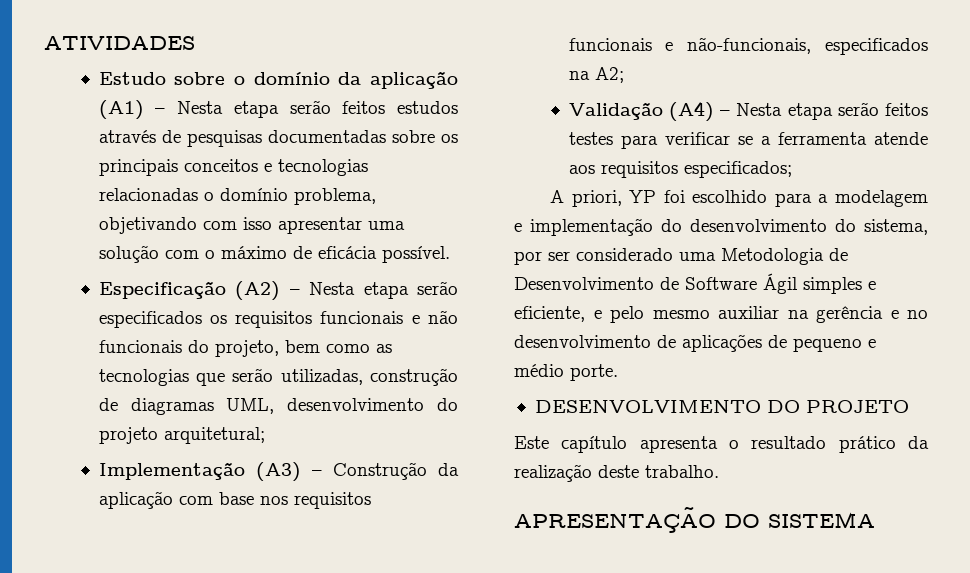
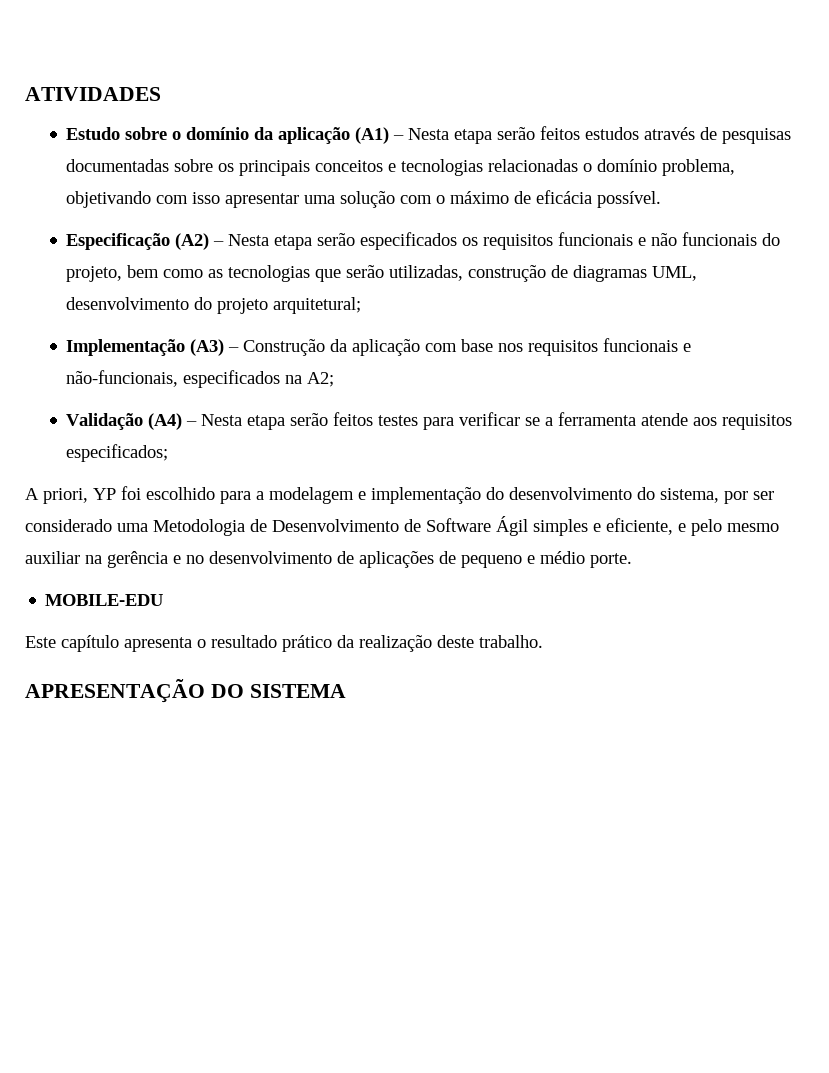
- DESENVOLVIMENTO DO PROJETO
+ MOBILE-EDU

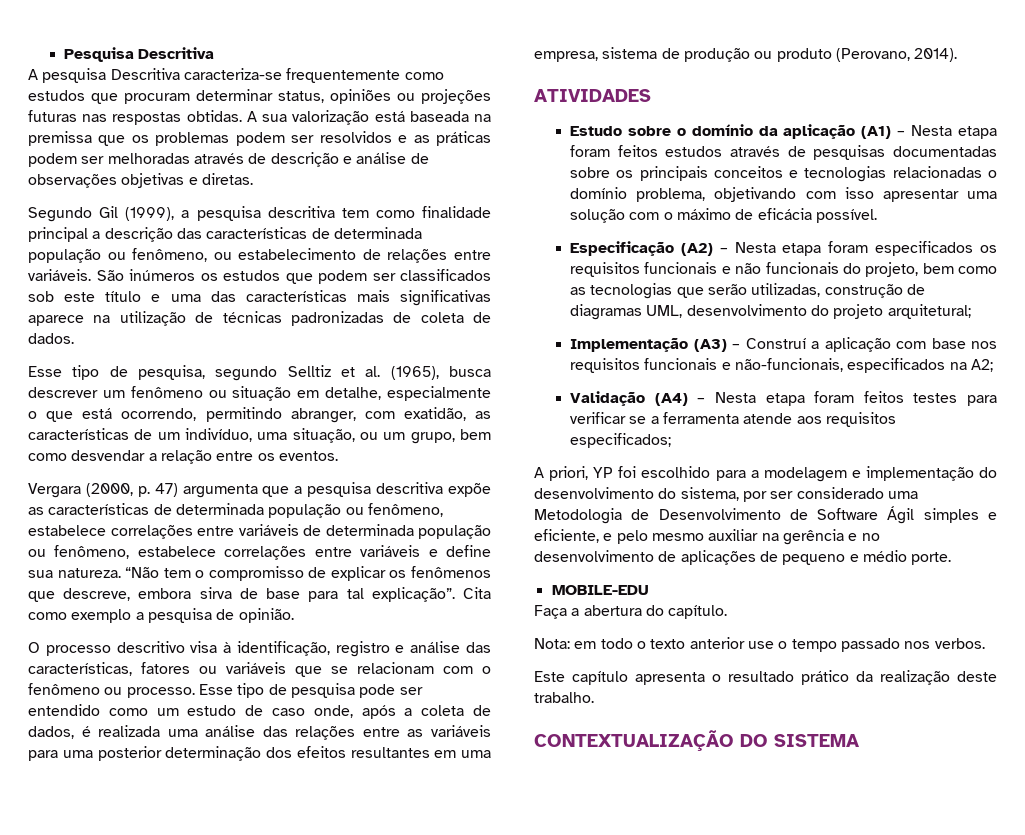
+ Pesquisa Descritiva
+ A pesquisa Descritiva caracteriza-se frequentemente como estudos que procuram determinar status, opiniões ou projeções futuras nas respostas obtidas. A sua valorização está baseada na premissa que os problemas podem ser resolvidos e as práticas podem ser melhoradas através de descrição e análise de observações objetivas e diretas.
+ Segundo Gil (1999), a pesquisa descritiva tem como finalidade principal a descrição das características de determinada população ou fenômeno, ou estabelecimento de relações entre variáveis. São inúmeros os estudos que podem ser classificados sob este título e uma das características mais significativas aparece na utilização de técnicas padronizadas de coleta de dados.
+ Esse tipo de pesquisa, segundo Selltiz et al. (1965), busca descrever um fenômeno ou situação em detalhe, especialmente o que está ocorrendo, permitindo abranger, com exatidão, as características de um indivíduo, uma situação, ou um grupo, bem como desvendar a relação entre os eventos.
+ Vergara (2000, p. 47) argumenta que a pesquisa descritiva expõe as características de determinada população ou fenômeno, estabelece correlações entre variáveis de determinada população ou fenômeno, estabelece correlações entre variáveis e define sua natureza. “Não tem o compromisso de explicar os fenômenos que descreve, embora sirva de base para tal explicação”. Cita como exemplo a pesquisa de opinião.
+ O processo descritivo visa à identificação, registro e análise das características, fatores ou variáveis que se relacionam com o fenômeno ou processo. Esse tipo de pesquisa pode ser entendido como um estudo de caso onde, após a coleta de dados, é realizada uma análise das relações entre as variáveis para uma posterior determinação dos efeitos resultantes em uma empresa, sistema de produção ou produto (Perovano, 2014).
- Estudo sobre o domínio da aplicação (A1) – Nesta etapa serão feitos estudos através de pesquisas documentadas sobre os principais conceitos e tecnologias relacionadas o domínio problema, objetivando com isso apresentar uma solução com o máximo de eficácia possível.
+ Estudo sobre o domínio da aplicação (A1) – Nesta etapa foram feitos estudos através de pesquisas documentadas sobre os principais conceitos e tecnologias relacionadas o domínio problema, objetivando com isso apresentar uma solução com o máximo de eficácia possível.
- Especificação (A2) – Nesta etapa serão especificados os requisitos funcionais e não funcionais do projeto, bem como as tecnologias que serão utilizadas, construção de diagramas UML, desenvolvimento do projeto arquitetural;
+ Especificação (A2) – Nesta etapa foram especificados os requisitos funcionais e não funcionais do projeto, bem como as tecnologias que serão utilizadas, construção de diagramas UML, desenvolvimento do projeto arquitetural;
- Implementação (A3) – Construção da aplicação com base nos requisitos funcionais e não-funcionais, especificados na A2;
+ Implementação (A3) – Construí a aplicação com base nos requisitos funcionais e não-funcionais, especificados na A2;
- Validação (A4) – Nesta etapa serão feitos testes para verificar se a ferramenta atende aos requisitos especificados;
+ Validação (A4) – Nesta etapa foram feitos testes para verificar se a ferramenta atende aos requisitos especificados;
+ Faça a abertura do capítulo.
+ Nota: em todo o texto anterior use o tempo passado nos verbos.
- APRESENTAÇÃO DO SISTEMA
+ CONTEXTUALIZAÇÃO DO SISTEMA

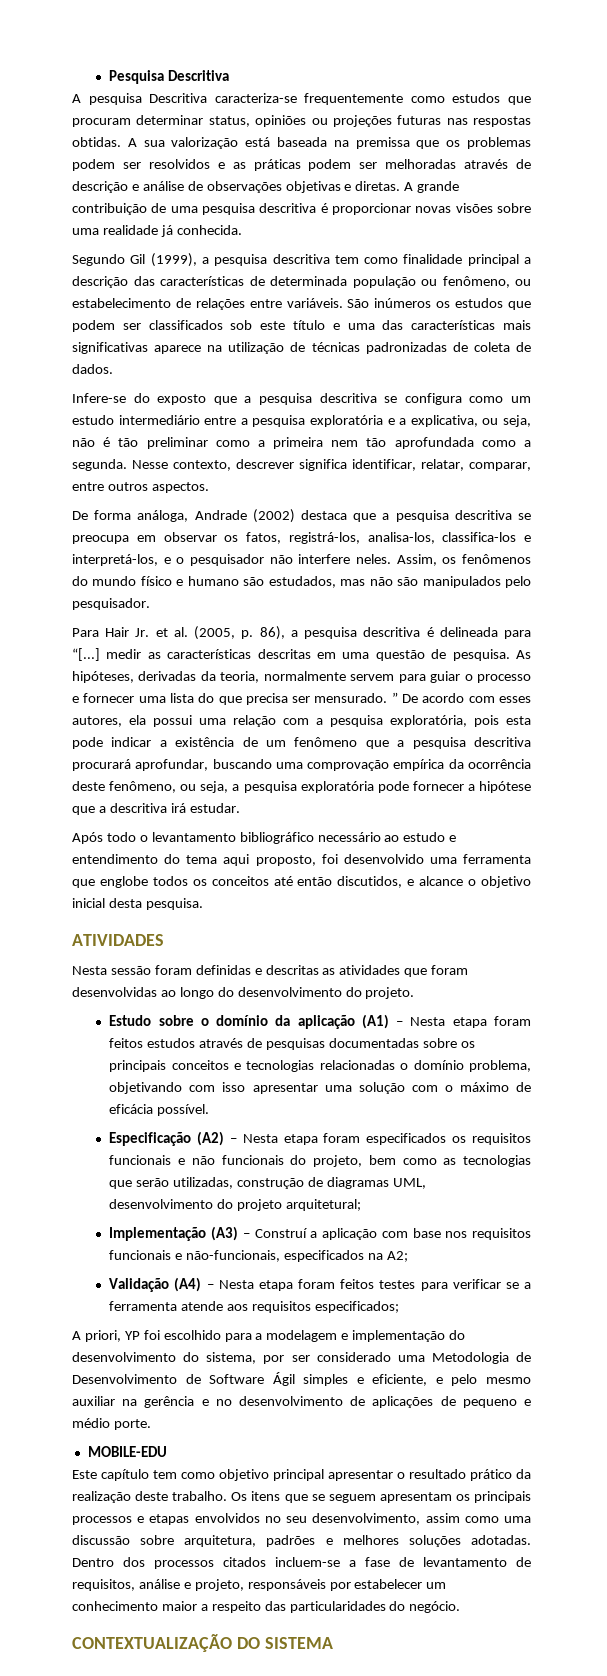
+ A grande contribuição de uma pesquisa descritiva é proporcionar novas visões sobre uma realidade já conhecida.
- Esse tipo de pesquisa, segundo Selltiz et al. (1965), busca descrever um fenômeno ou situação em detalhe, especialmente o que está ocorrendo, permitindo abranger, com exatidão, as características de um indivíduo, uma situação, ou um grupo, bem como desvendar a relação entre os eventos.
- Vergara (2000, p. 47) argumenta que a pesquisa descritiva expõe as características de determinada população ou fenômeno, estabelece correlações entre variáveis de determinada população ou fenômeno, estabelece correlações entre variáveis e define sua natureza. “Não tem o compromisso de explicar os fenômenos que descreve, embora sirva de base para tal explicação”. Cita como exemplo a pesquisa de opinião.
- O processo descritivo visa à identificação, registro e análise das características, fatores ou variáveis que se relacionam com o fenômeno ou processo. Esse tipo de pesquisa pode ser entendido como um estudo de caso onde, após a coleta de dados, é realizada uma análise das relações entre as variáveis para uma posterior determinação dos efeitos resultantes em uma empresa, sistema de produção ou produto (Perovano, 2014).
+ Infere-se do exposto que a pesquisa descritiva se configura como um estudo intermediário entre a pesquisa exploratória e a explicativa, ou seja, não é tão preliminar como a primeira nem tão aprofundada como a segunda. Nesse contexto, descrever significa identificar, relatar, comparar, entre outros aspectos.
+ De forma análoga, Andrade (2002) destaca que a pesquisa descritiva se preocupa em observar os fatos, registrá-los, analisa-los, classifica-los e interpretá-los, e o pesquisador não interfere neles. Assim, os fenômenos do mundo físico e humano são estudados, mas não são manipulados pelo pesquisador.
+ Para Hair Jr. et al. (2005, p. 86), a pesquisa descritiva é delineada para “[...] medir as características descritas em uma questão de pesquisa. As hipóteses, derivadas da teoria, normalmente servem para guiar o processo e fornecer uma lista do que precisa ser mensurado. ” De acordo com esses autores, ela possui uma relação com a pesquisa exploratória, pois esta pode indicar a existência de um fenômeno que a pesquisa descritiva procurará aprofundar, buscando uma comprovação empírica da ocorrência deste fenômeno, ou seja, a pesquisa exploratória pode fornecer a hipótese que a descritiva irá estudar.
+ Após todo o levantamento bibliográfico necessário ao estudo e entendimento do tema aqui proposto, foi desenvolvido uma ferramenta que englobe todos os conceitos até então discutidos, e alcance o objetivo inicial desta pesquisa.
  ATIVIDADES
+ Nesta sessão foram definidas e descritas as atividades que foram desenvolvidas ao longo do desenvolvimento do projeto.
- Faça a abertura do capítulo.
- Nota: em todo o texto anterior use o tempo passado nos verbos.
- Este capítulo apresenta o resultado prático da realização deste trabalho.
+ Este capítulo tem como objetivo principal apresentar o resultado prático da realização deste trabalho. Os itens que se seguem apresentam os principais processos e etapas envolvidos no seu desenvolvimento, assim como uma discussão sobre arquitetura, padrões e melhores soluções adotadas. Dentro dos processos citados incluem-se a fase de levantamento de requisitos, análise e projeto, responsáveis por estabelecer um conhecimento maior a respeito das particularidades do negócio.

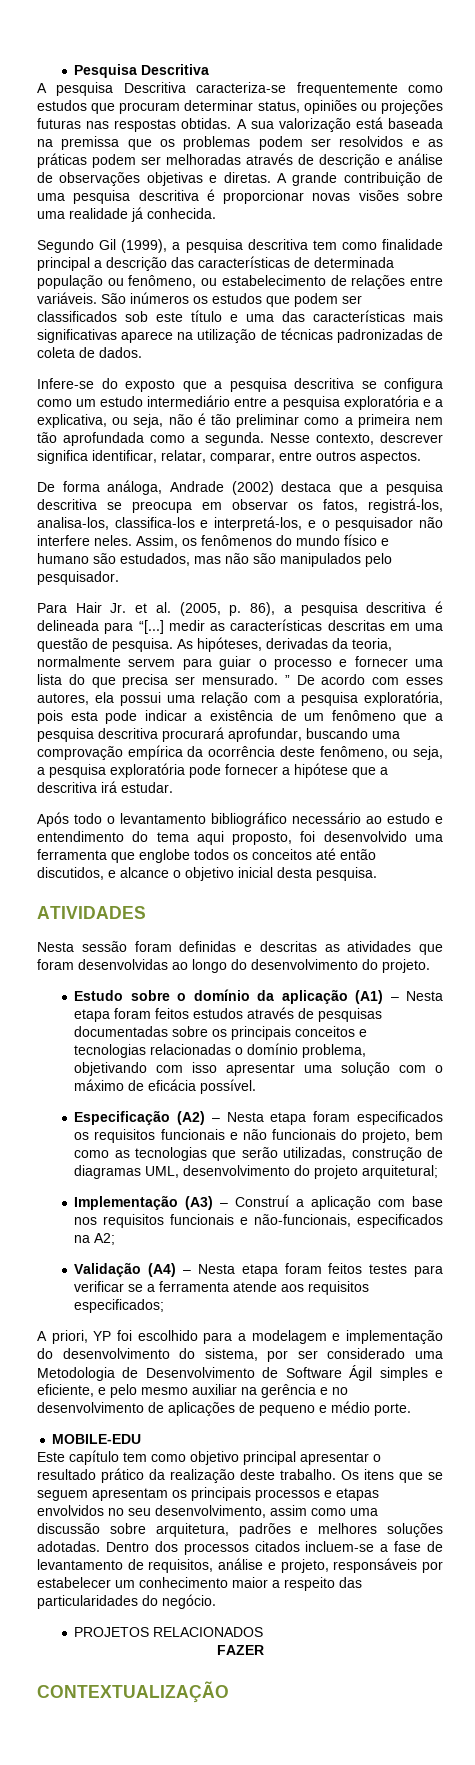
+ PROJETOS RELACIONADOS
+ FAZER
- CONTEXTUALIZAÇÃO DO SISTEMA
+ CONTEXTUALIZAÇÃO

